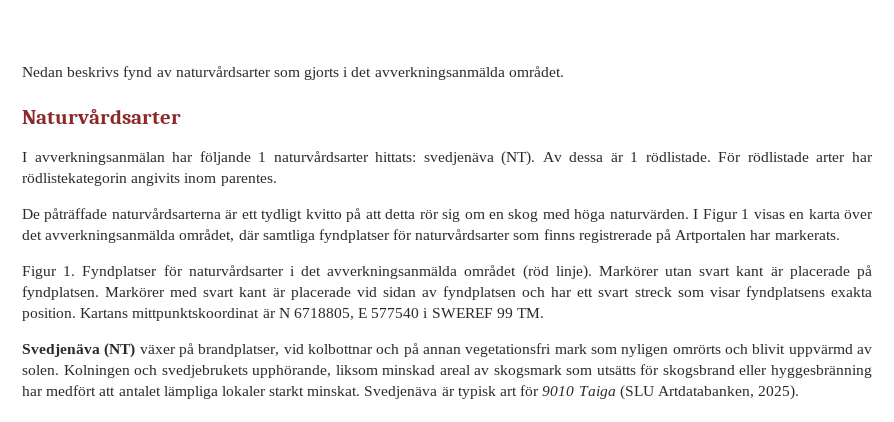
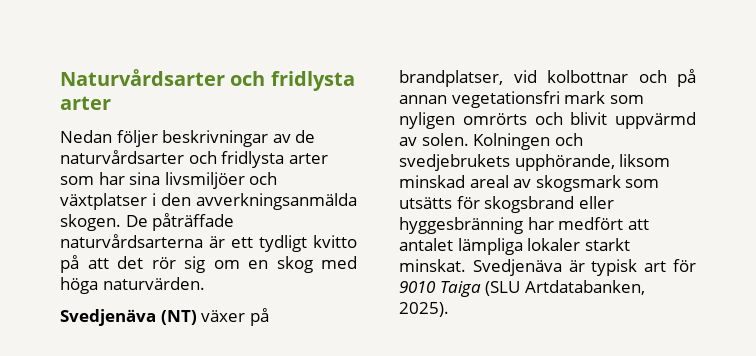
- Nedan beskrivs fynd av naturvårdsarter som gjorts i det avverkningsanmälda området.
- Naturvårdsarter
- I avverkningsanmälan har följande 1 naturvårdsarter hittats: svedjenäva (NT). Av dessa är 1 rödlistade. För rödlistade arter har rödlistekategorin angivits inom parentes.
- De påträffade naturvårdsarterna är ett tydligt kvitto på att detta rör sig om en skog med höga naturvärden. I Figur 1 visas en karta över det avverkningsanmälda området, där samtliga fyndplatser för naturvårdsarter som finns registrerade på Artportalen har markerats.
- Figur 1. Fyndplatser för naturvårdsarter i det avverkningsanmälda området (röd linje). Markörer utan svart kant är placerade på fyndplatsen. Markörer med svart kant är placerade vid sidan av fyndplatsen och har ett svart streck som visar fyndplatsens exakta position. Kartans mittpunktskoordinat är N 6718805, E 577540 i SWEREF 99 TM.
+ Naturvårdsarter och fridlysta arter
+ Nedan följer beskrivningar av de naturvårdsarter och fridlysta arter som har sina livsmiljöer och växtplatser i den avverkningsanmälda skogen. De påträffade naturvårdsarterna är ett tydligt kvitto på att det rör sig om en skog med höga naturvärden.

